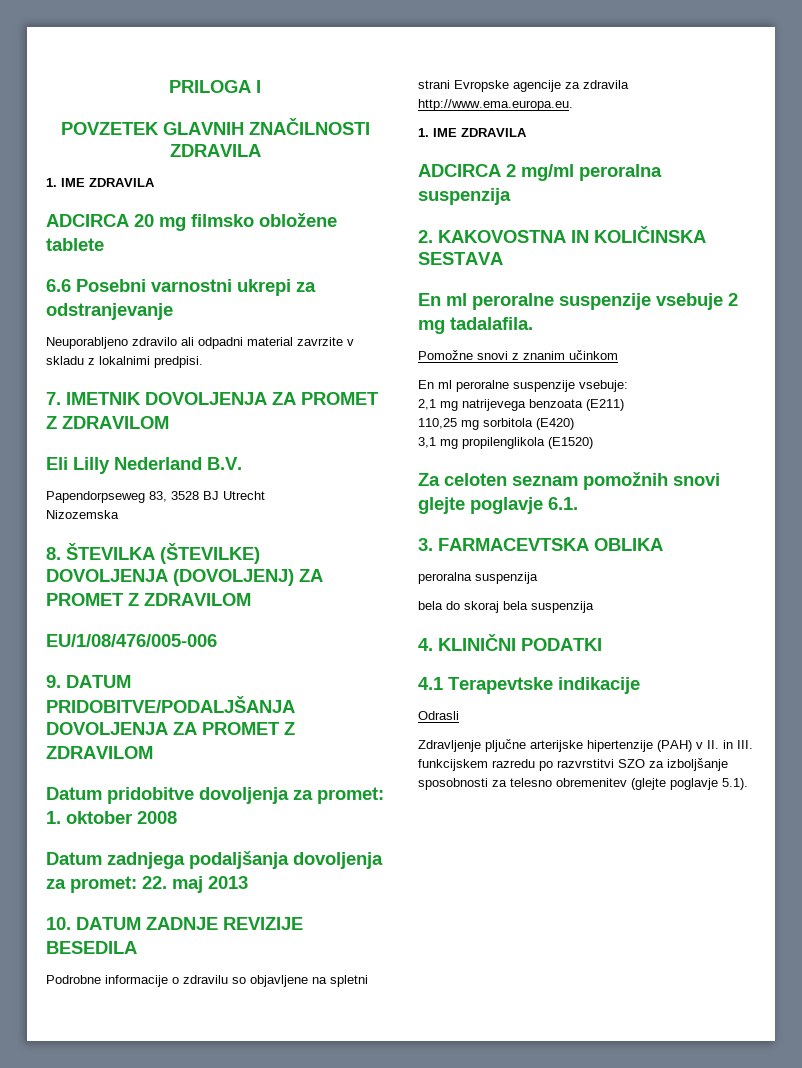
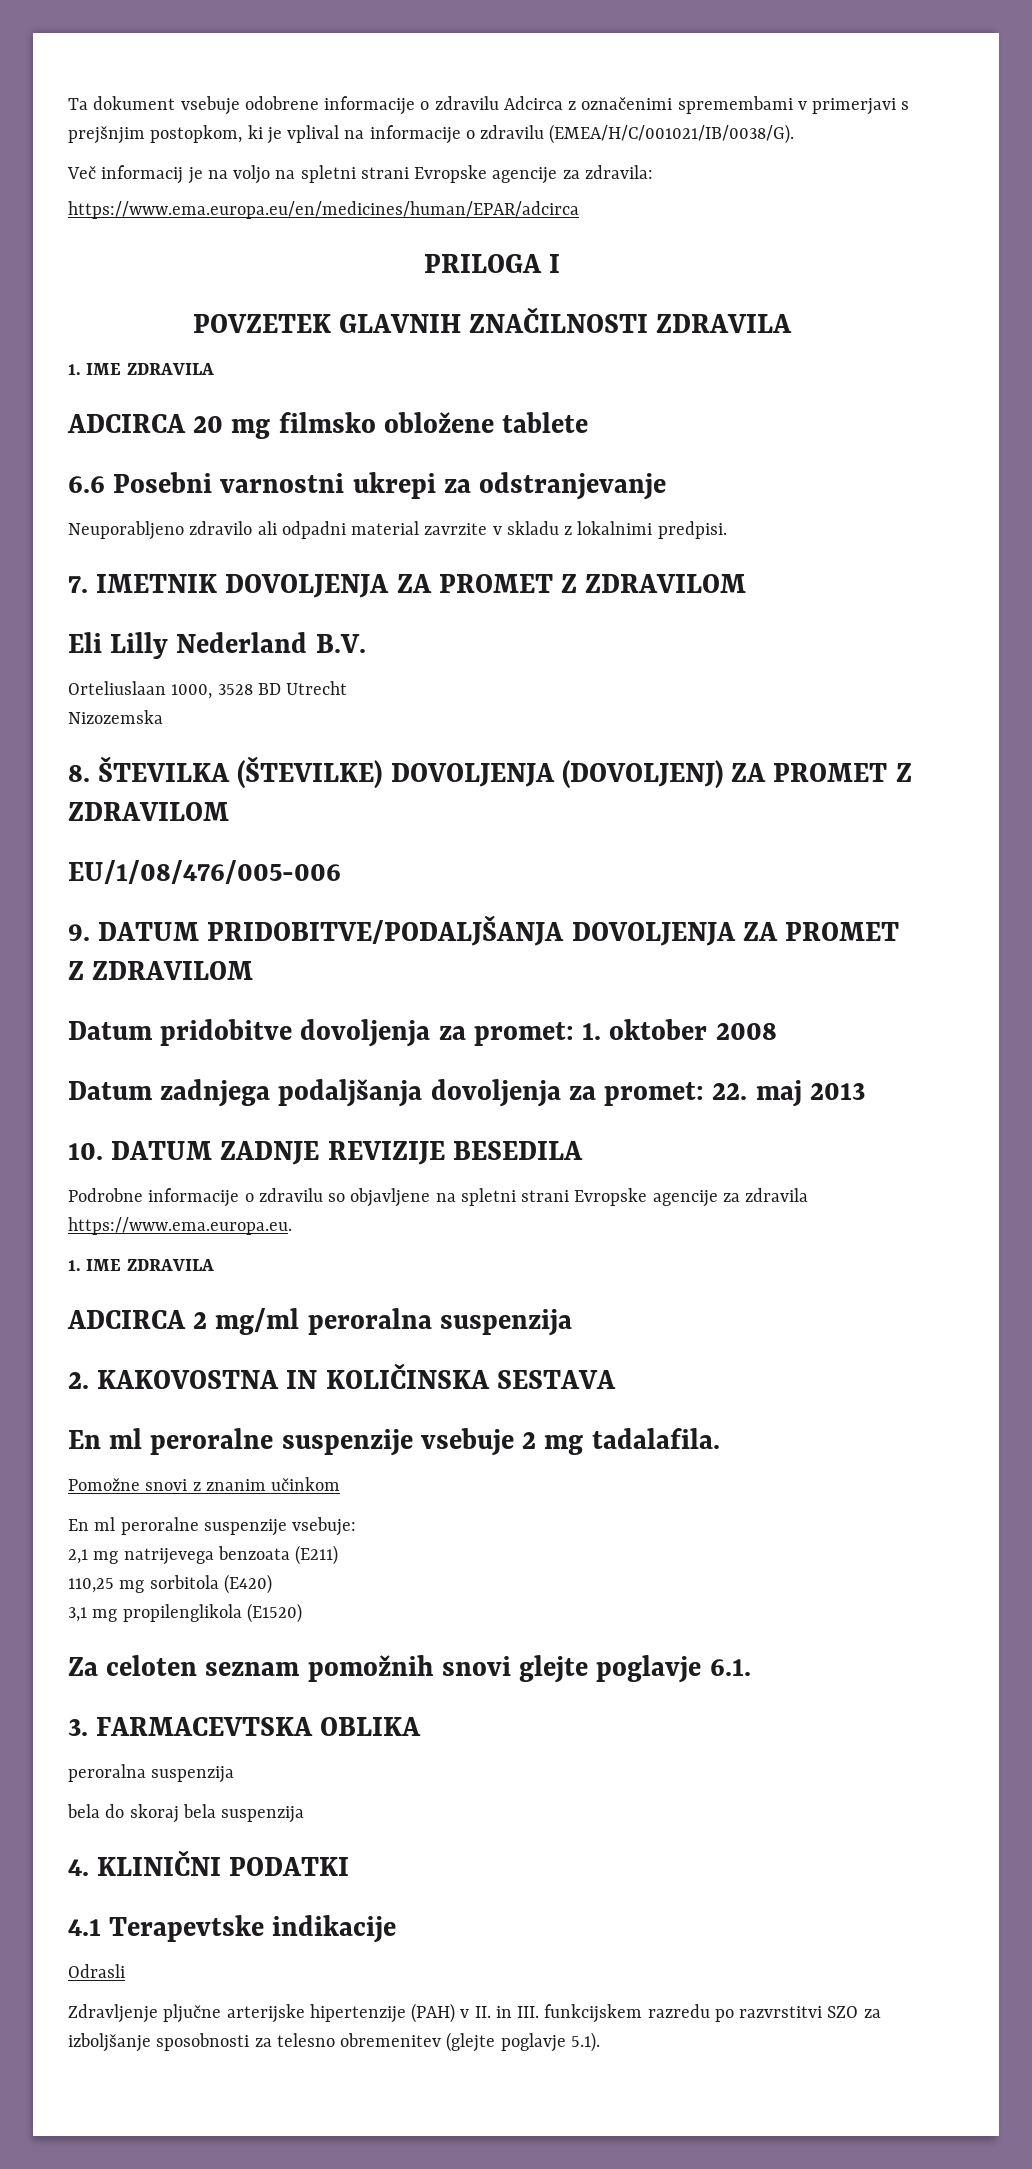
+ Ta dokument vsebuje odobrene informacije o zdravilu Adcirca z označenimi spremembami v primerjavi s prejšnjim postopkom, ki je vplival na informacije o zdravilu (EMEA/H/C/001021/IB/0038/G).
+ Več informacij je na voljo na spletni strani Evropske agencije za zdravila:
+ https://www.ema.europa.eu/en/medicines/human/EPAR/adcirca
- Papendorpseweg 83, 3528 BJ Utrecht
+ Orteliuslaan 1000, 3528 BD Utrecht
- Podrobne informacije o zdravilu so objavljene na spletni strani Evropske agencije za zdravila http://www.ema.europa.eu.
+ Podrobne informacije o zdravilu so objavljene na spletni strani Evropske agencije za zdravila https://www.ema.europa.eu.

